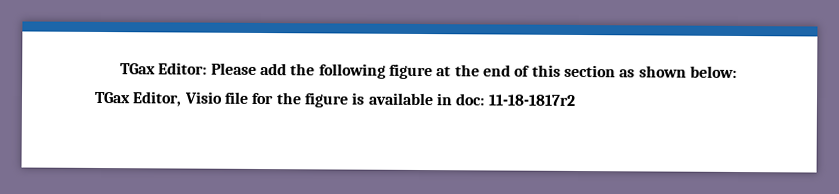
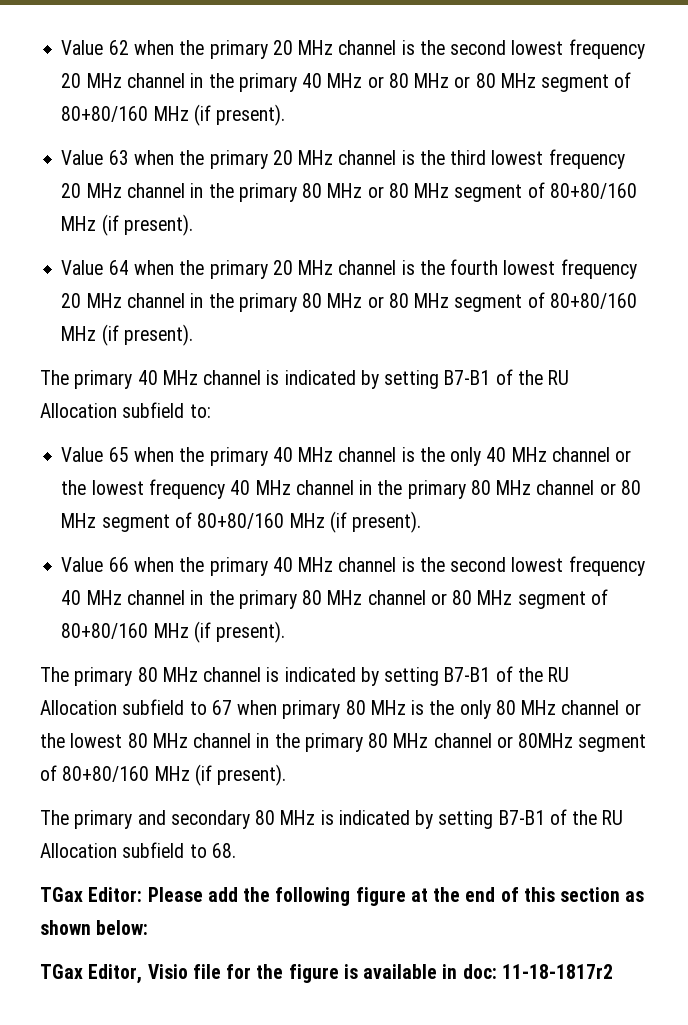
+ Value 62 when the primary 20 MHz channel is the second lowest frequency 20 MHz channel in the primary 40 MHz or 80 MHz or 80 MHz segment of 80+80/160 MHz (if present).
+ Value 63 when the primary 20 MHz channel is the third lowest frequency 20 MHz channel in the primary 80 MHz or 80 MHz segment of 80+80/160 MHz (if present).
+ Value 64 when the primary 20 MHz channel is the fourth lowest frequency 20 MHz channel in the primary 80 MHz or 80 MHz segment of 80+80/160 MHz (if present).
+ The primary 40 MHz channel is indicated by setting B7-B1 of the RU Allocation subfield to:
+ Value 65 when the primary 40 MHz channel is the only 40 MHz channel or the lowest frequency 40 MHz channel in the primary 80 MHz channel or 80 MHz segment of 80+80/160 MHz (if present).
+ Value 66 when the primary 40 MHz channel is the second lowest frequency 40 MHz channel in the primary 80 MHz channel or 80 MHz segment of 80+80/160 MHz (if present).
+ The primary 80 MHz channel is indicated by setting B7-B1 of the RU Allocation subfield to 67 when primary 80 MHz is the only 80 MHz channel or the lowest 80 MHz channel in the primary 80 MHz channel or 80MHz segment of 80+80/160 MHz (if present).
+ The primary and secondary 80 MHz is indicated by setting B7-B1 of the RU Allocation subfield to 68.

